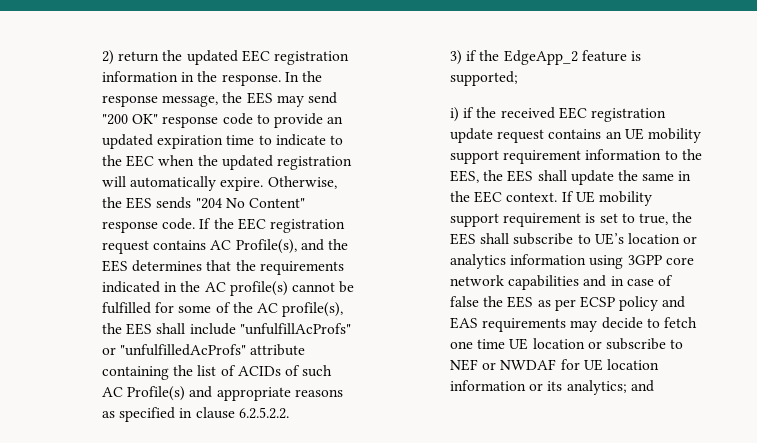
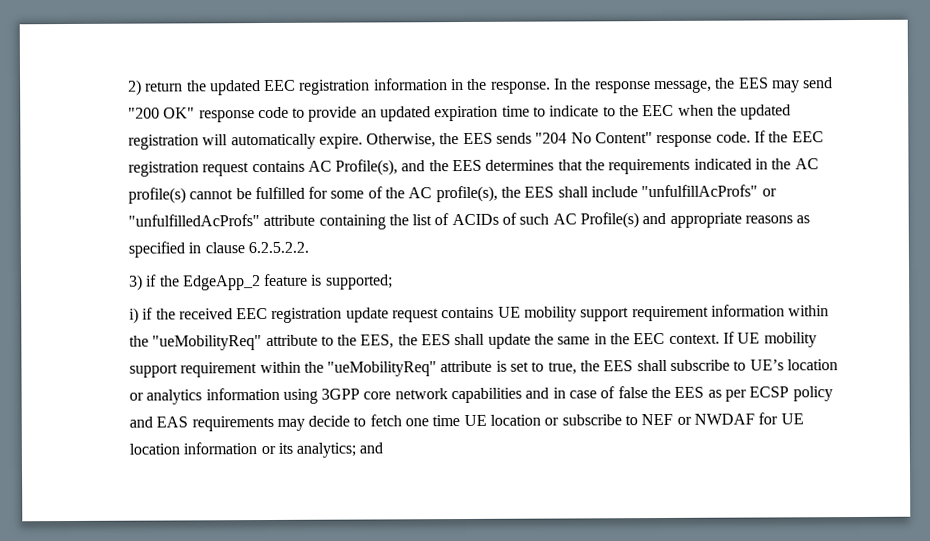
- i) if the received EEC registration update request contains an UE mobility support requirement information to the EES, the EES shall update the same in the EEC context.
+ i) if the received EEC registration update request contains UE mobility support requirement information within the "ueMobilityReq" attribute to the EES, the EES shall update the same in the EEC context.
- If UE mobility support requirement is set to true, the EES shall subscribe to UE’s location or analytics information using 3GPP core network capabilities and in case of false the EES as per ECSP policy and EAS requirements may decide to fetch one time UE location or subscribe to NEF or NWDAF for UE location information or its analytics; and
+ If UE mobility support requirement within the "ueMobilityReq" attribute is set to true, the EES shall subscribe to UE’s location or analytics information using 3GPP core network capabilities and in case of false the EES as per ECSP policy and EAS requirements may decide to fetch one time UE location or subscribe to NEF or NWDAF for UE location information or its analytics; and

